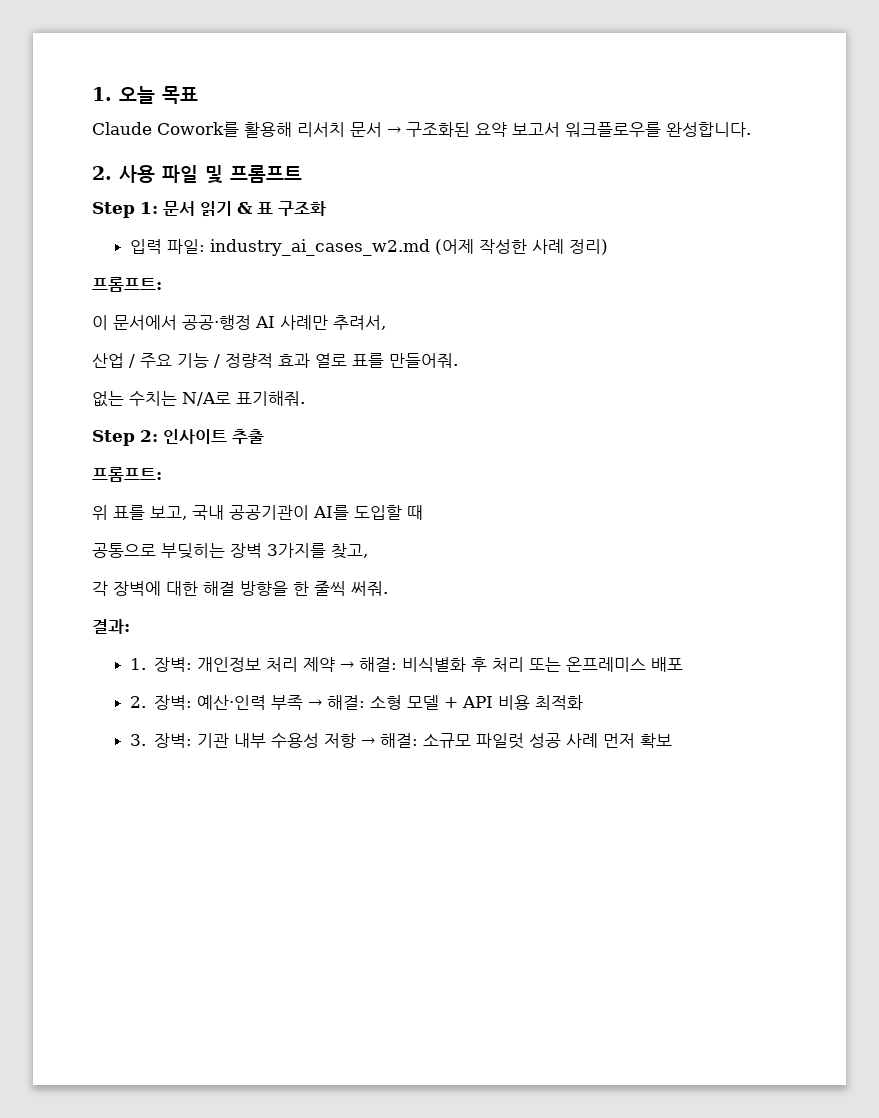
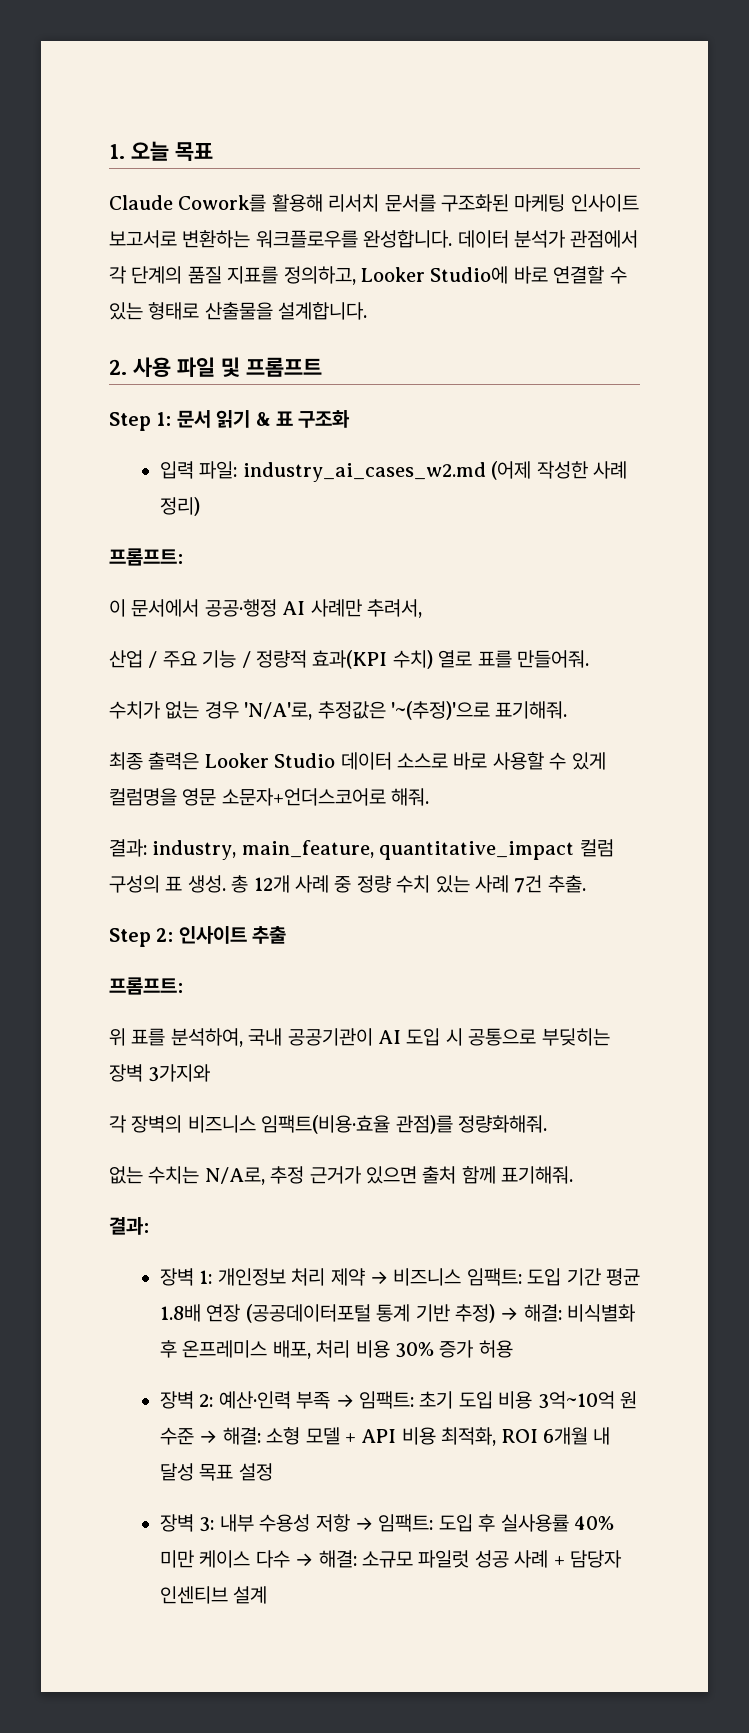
- Claude Cowork를 활용해 리서치 문서 → 구조화된 요약 보고서 워크플로우를 완성합니다.
+ Claude Cowork를 활용해 리서치 문서를 구조화된 마케팅 인사이트 보고서로 변환하는 워크플로우를 완성합니다. 데이터 분석가 관점에서 각 단계의 품질 지표를 정의하고, Looker Studio에 바로 연결할 수 있는 형태로 산출물을 설계합니다.
- 산업 / 주요 기능 / 정량적 효과 열로 표를 만들어줘.
+ 산업 / 주요 기능 / 정량적 효과(KPI 수치) 열로 표를 만들어줘.
- 없는 수치는 N/A로 표기해줘.
+ 수치가 없는 경우 'N/A'로, 추정값은 '~(추정)'으로 표기해줘.
+ 최종 출력은 Looker Studio 데이터 소스로 바로 사용할 수 있게 컬럼명을 영문 소문자+언더스코어로 해줘.
+ 결과: industry, main_feature, quantitative_impact 컬럼 구성의 표 생성. 총 12개 사례 중 정량 수치 있는 사례 7건 추출.
- 위 표를 보고, 국내 공공기관이 AI를 도입할 때
- 공통으로 부딪히는 장벽 3가지를 찾고,
- 각 장벽에 대한 해결 방향을 한 줄씩 써줘.
+ 위 표를 분석하여, 국내 공공기관이 AI 도입 시 공통으로 부딪히는 장벽 3가지와
+ 각 장벽의 비즈니스 임팩트(비용·효율 관점)를 정량화해줘.
+ 없는 수치는 N/A로, 추정 근거가 있으면 출처 함께 표기해줘.
- 1. 장벽: 개인정보 처리 제약 → 해결: 비식별화 후 처리 또는 온프레미스 배포
- 2. 장벽: 예산·인력 부족 → 해결: 소형 모델 + API 비용 최적화
- 3. 장벽: 기관 내부 수용성 저항 → 해결: 소규모 파일럿 성공 사례 먼저 확보
+ 장벽 1: 개인정보 처리 제약 → 비즈니스 임팩트: 도입 기간 평균 1.8배 연장 (공공데이터포털 통계 기반 추정) → 해결: 비식별화 후 온프레미스 배포, 처리 비용 30% 증가 허용
+ 장벽 2: 예산·인력 부족 → 임팩트: 초기 도입 비용 3억~10억 원 수준 → 해결: 소형 모델 + API 비용 최적화, ROI 6개월 내 달성 목표 설정
+ 장벽 3: 내부 수용성 저항 → 임팩트: 도입 후 실사용률 40% 미만 케이스 다수 → 해결: 소규모 파일럿 성공 사례 + 담당자 인센티브 설계

